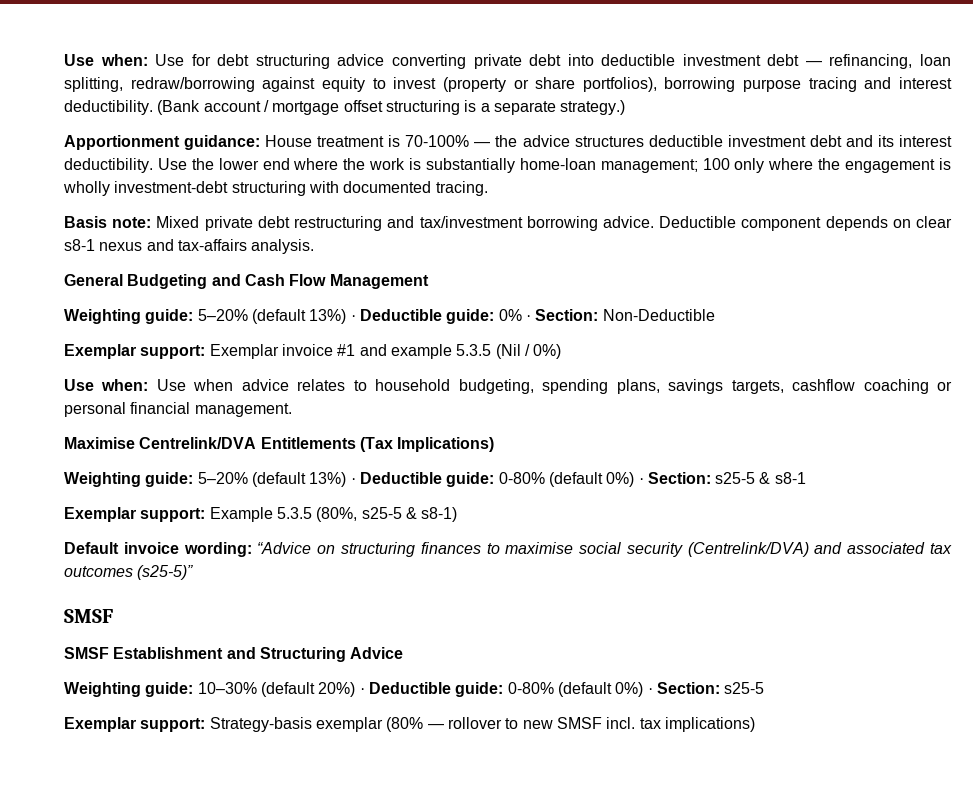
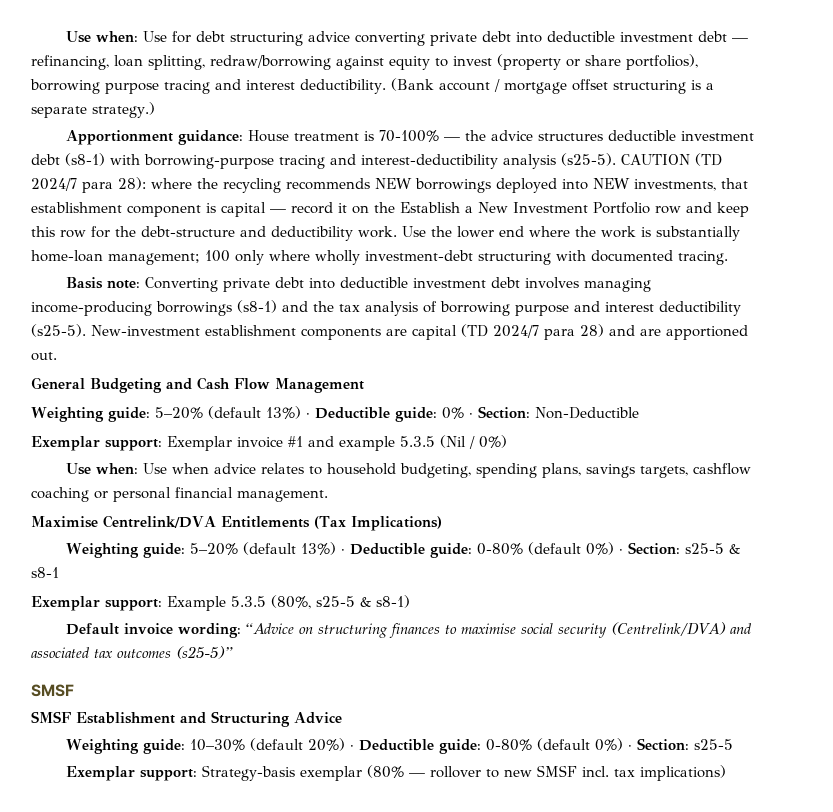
- Apportionment guidance: House treatment is 70-100% — the advice structures deductible investment debt and its interest deductibility.
+ Apportionment guidance: House treatment is 70-100% — the advice structures deductible investment debt (s8-1) with borrowing-purpose tracing and interest-deductibility analysis (s25-5). CAUTION (TD 2024/7 para 28): where the recycling recommends NEW borrowings deployed into NEW investments, that establishment component is capital — record it on the Establish a New Investment Portfolio row and keep this row for the debt-structure and deductibility work.
- Use the lower end where the work is substantially home-loan management; 100 only where the engagement is wholly investment-debt structuring with documented tracing.
+ Use the lower end where the work is substantially home-loan management; 100 only where wholly investment-debt structuring with documented tracing.
- Basis note: Mixed private debt restructuring and tax/investment borrowing advice. Deductible component depends on clear s8-1 nexus and tax-affairs analysis.
+ Basis note: Converting private debt into deductible investment debt involves managing income-producing borrowings (s8-1) and the tax analysis of borrowing purpose and interest deductibility (s25-5). New-investment establishment components are capital (TD 2024/7 para 28) and are apportioned out.

